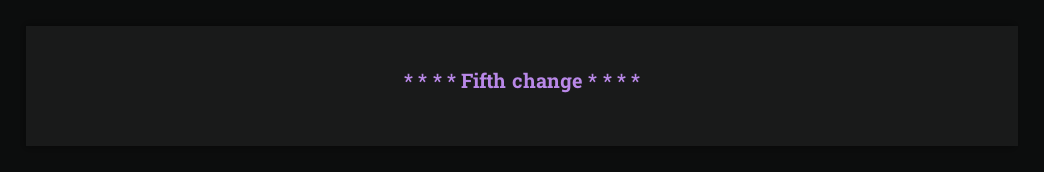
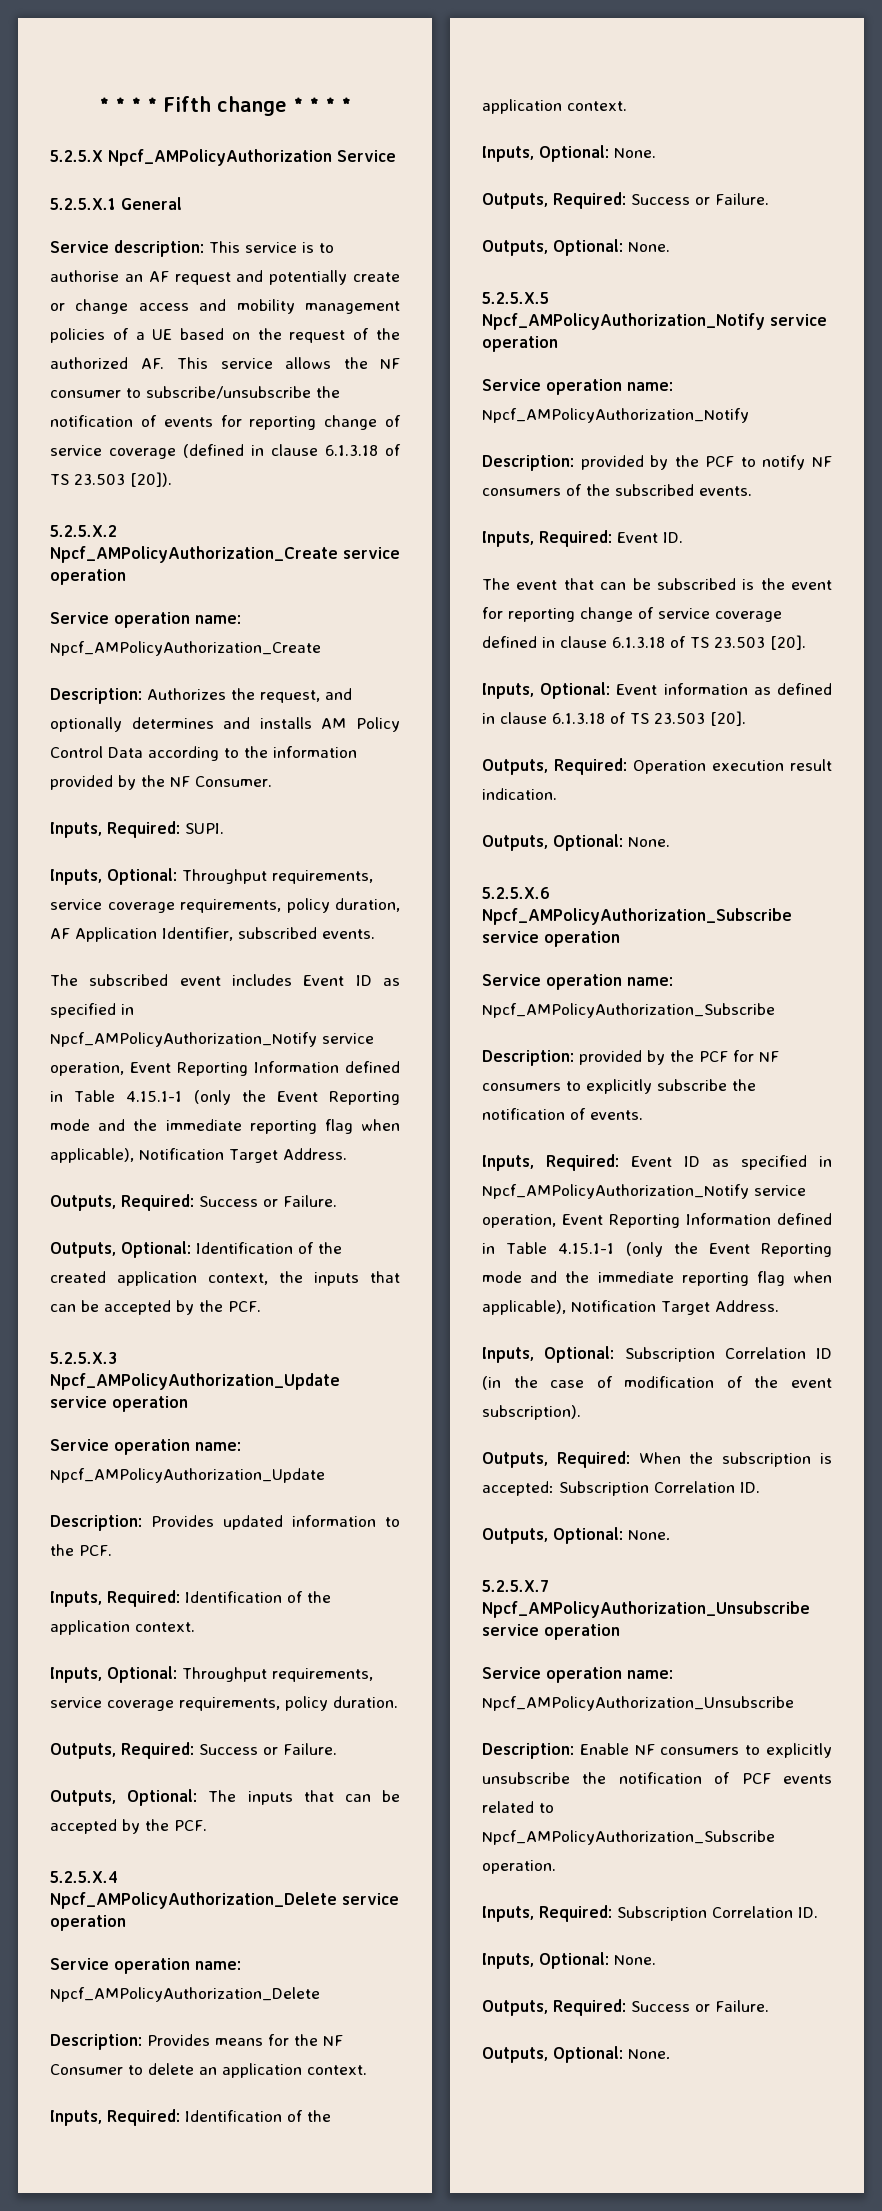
+ 5.2.5.X Npcf_AMPolicyAuthorization Service
+ 5.2.5.X.1 General
+ Service description: This service is to authorise an AF request and potentially create or change access and mobility management policies of a UE based on the request of the authorized AF. This service allows the NF consumer to subscribe/unsubscribe the notification of events for reporting change of service coverage (defined in clause 6.1.3.18 of TS 23.503 [20]).
+ 5.2.5.X.2 Npcf_AMPolicyAuthorization_Create service operation
+ Service operation name: Npcf_AMPolicyAuthorization_Create
+ Description: Authorizes the request, and optionally determines and installs AM Policy Control Data according to the information provided by the NF Consumer.
+ Inputs, Required: SUPI.
+ Inputs, Optional: Throughput requirements, service coverage requirements, policy duration, AF Application Identifier, subscribed events.
+ The subscribed event includes Event ID as specified in Npcf_AMPolicyAuthorization_Notify service operation, Event Reporting Information defined in Table 4.15.1-1 (only the Event Reporting mode and the immediate reporting flag when applicable), Notification Target Address.
+ Outputs, Required: Success or Failure.
+ Outputs, Optional: Identification of the created application context, the inputs that can be accepted by the PCF.
+ 5.2.5.X.3 Npcf_AMPolicyAuthorization_Update service operation
+ Service operation name: Npcf_AMPolicyAuthorization_Update
+ Description: Provides updated information to the PCF.
+ Inputs, Required: Identification of the application context.
+ Inputs, Optional: Throughput requirements, service coverage requirements, policy duration.
+ Outputs, Required: Success or Failure.
+ Outputs, Optional: The inputs that can be accepted by the PCF.
+ 5.2.5.X.4 Npcf_AMPolicyAuthorization_Delete service operation
+ Service operation name: Npcf_AMPolicyAuthorization_Delete
+ Description: Provides means for the NF Consumer to delete an application context.
+ Inputs, Required: Identification of the application context.
+ Inputs, Optional: None.
+ Outputs, Required: Success or Failure.
+ Outputs, Optional: None.
+ 5.2.5.X.5 Npcf_AMPolicyAuthorization_Notify service operation
+ Service operation name: Npcf_AMPolicyAuthorization_Notify
+ Description: provided by the PCF to notify NF consumers of the subscribed events.
+ Inputs, Required: Event ID.
+ The event that can be subscribed is the event for reporting change of service coverage defined in clause 6.1.3.18 of TS 23.503 [20].
+ Inputs, Optional: Event information as defined in clause 6.1.3.18 of TS 23.503 [20].
+ Outputs, Required: Operation execution result indication.
+ Outputs, Optional: None.
+ 5.2.5.X.6 Npcf_AMPolicyAuthorization_Subscribe service operation
+ Service operation name: Npcf_AMPolicyAuthorization_Subscribe
+ Description: provided by the PCF for NF consumers to explicitly subscribe the notification of events.
+ Inputs, Required: Event ID as specified in Npcf_AMPolicyAuthorization_Notify service operation, Event Reporting Information defined in Table 4.15.1-1 (only the Event Reporting mode and the immediate reporting flag when applicable), Notification Target Address.
+ Inputs, Optional: Subscription Correlation ID (in the case of modification of the event subscription).
+ Outputs, Required: When the subscription is accepted: Subscription Correlation ID.
+ Outputs, Optional: None.
+ 5.2.5.X.7 Npcf_AMPolicyAuthorization_Unsubscribe service operation
+ Service operation name: Npcf_AMPolicyAuthorization_Unsubscribe
+ Description: Enable NF consumers to explicitly unsubscribe the notification of PCF events related to Npcf_AMPolicyAuthorization_Subscribe operation.
+ Inputs, Required: Subscription Correlation ID.
+ Inputs, Optional: None.
+ Outputs, Required: Success or Failure.
+ Outputs, Optional: None.

